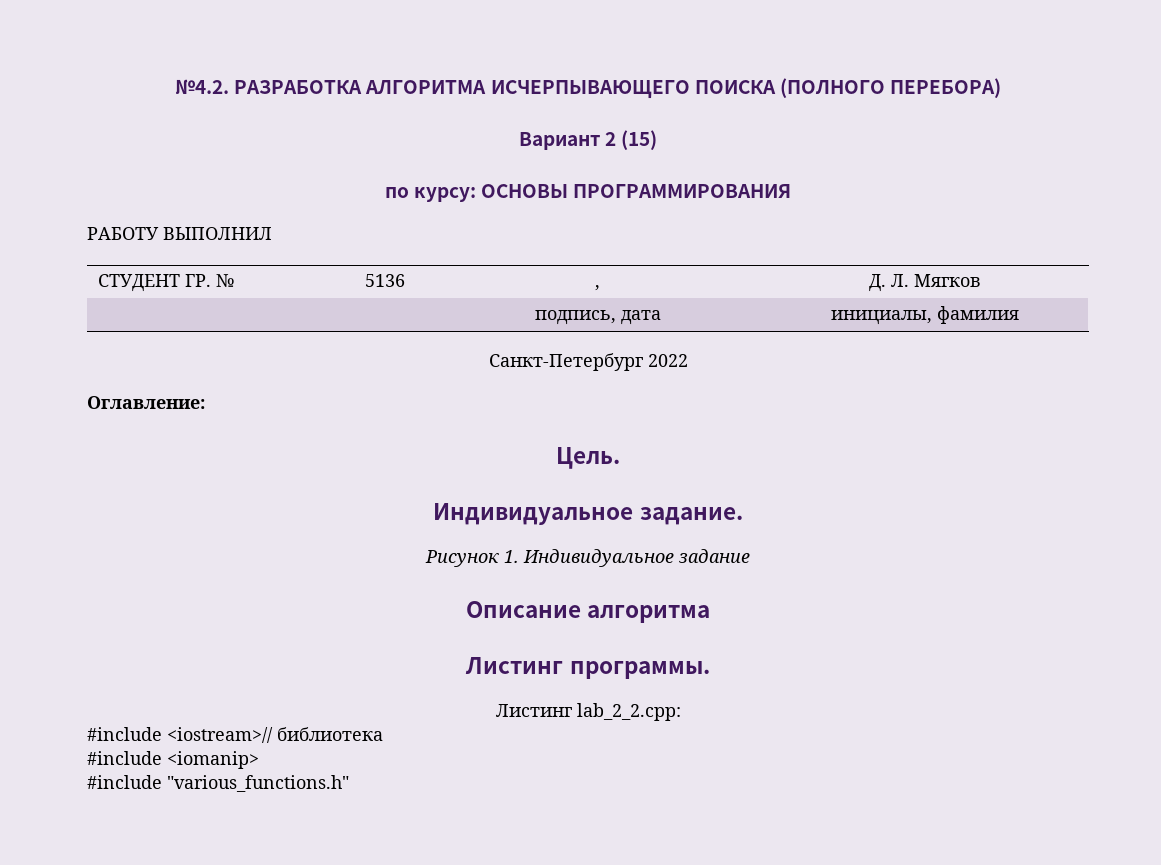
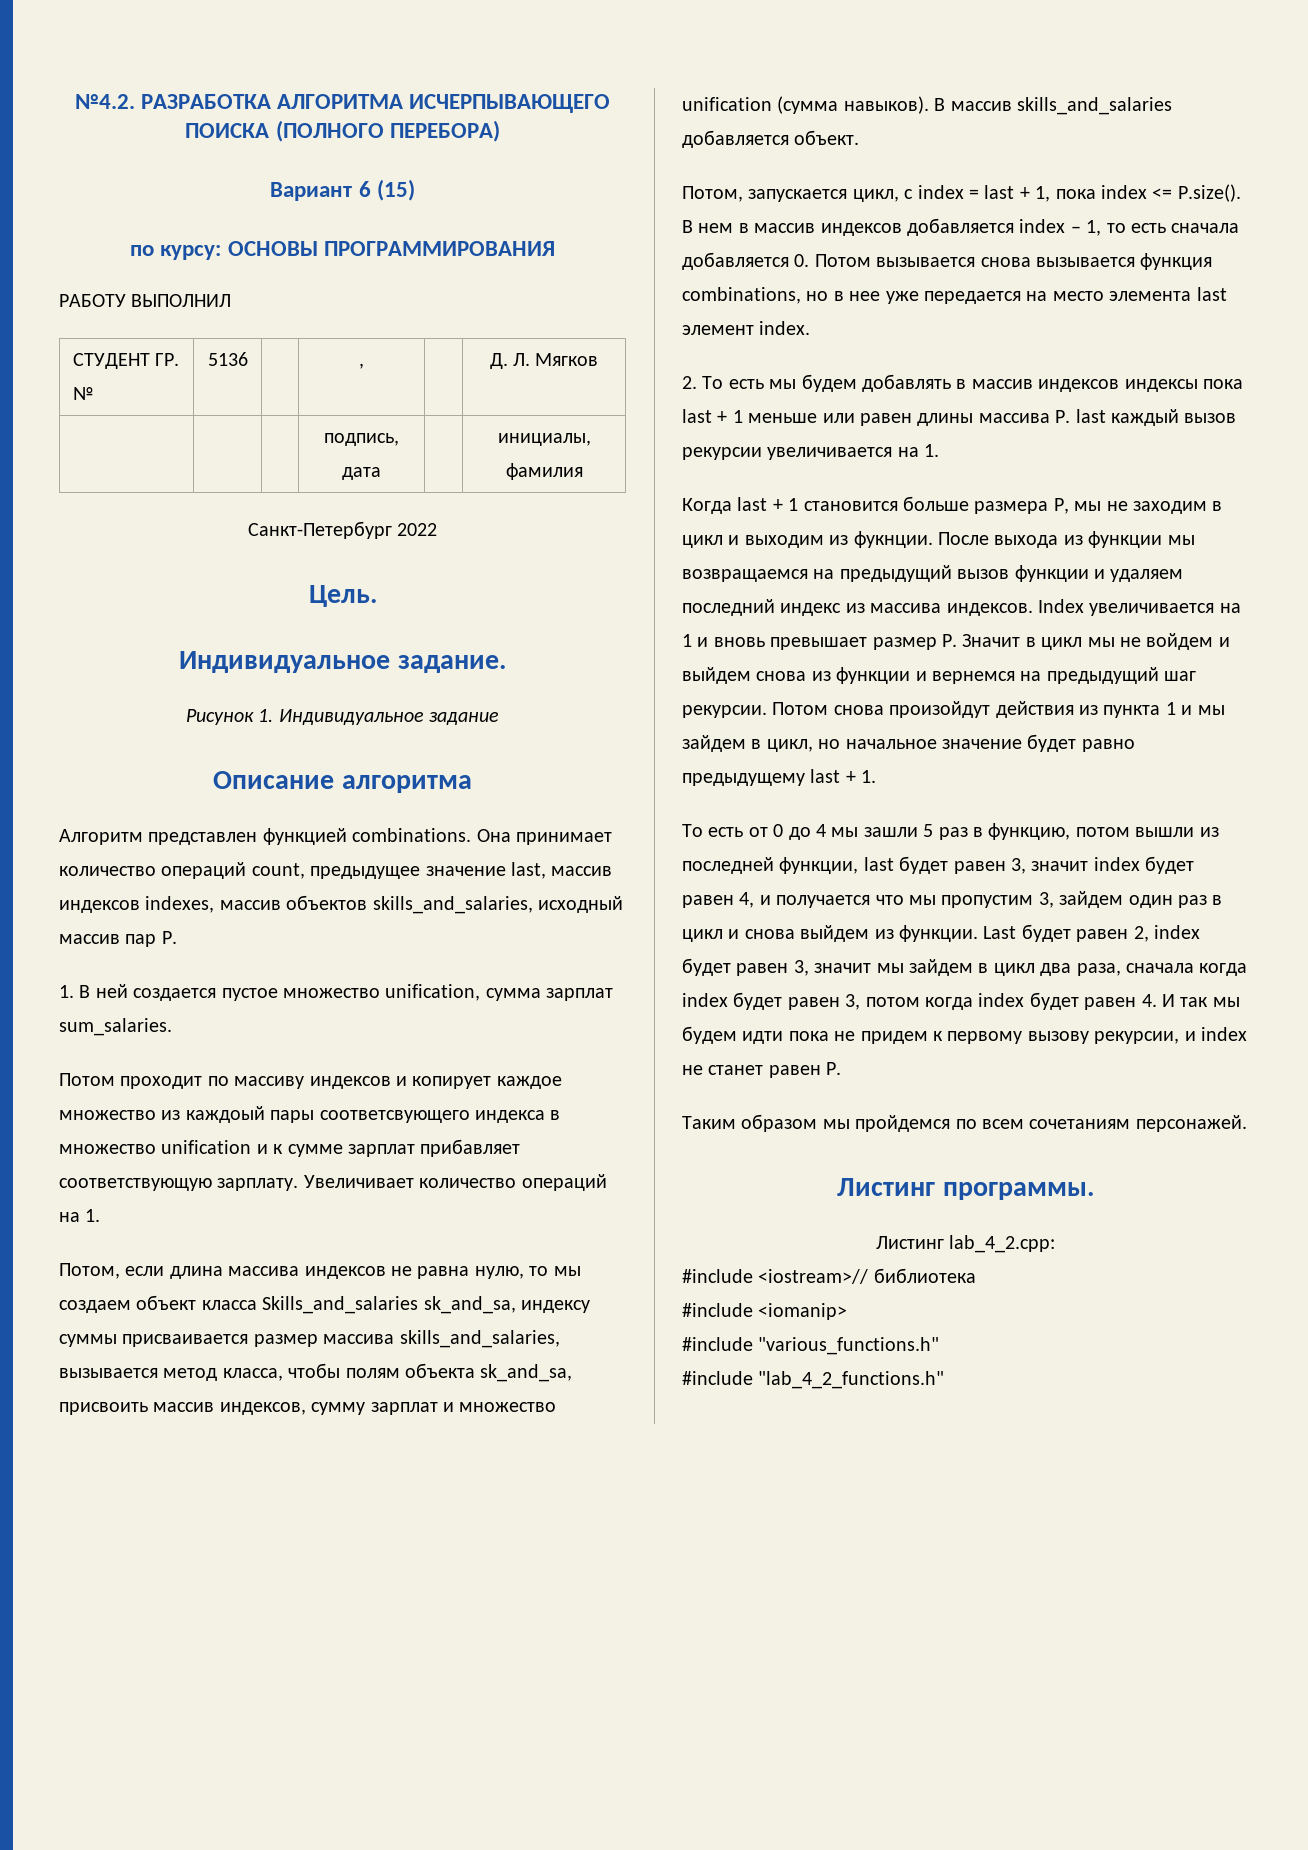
- Вариант 2 (15)
+ Вариант 6 (15)
- Оглавление:
+ Алгоритм представлен функцией combinations. Она принимает количество операций count, предыдущее значение last, массив индексов indexes, массив объектов skills_and_salaries, исходный массив пар P.
+ 1. В ней создается пустое множество unification, сумма зарплат sum_salaries.
+ Потом проходит по массиву индексов и копирует каждое множество из каждоый пары соответсвующего индекса в множество unification и к сумме зарплат прибавляет соответствующую зарплату. Увеличивает количество операций на 1.
+ Потом, если длина массива индексов не равна нулю, то мы создаем объект класса Skills_and_salaries sk_and_sa, индексу суммы присваивается размер массива skills_and_salaries, вызывается метод класса, чтобы полям объекта sk_and_sa, присвоить массив индексов, сумму зарплат и множество unification (сумма навыков). В массив skills_and_salaries добавляется объект.
+ Потом, запускается цикл, с index = last + 1, пока index <= P.size(). В нем в массив индексов добавляется index – 1, то есть сначала добавляется 0. Потом вызывается снова вызывается функция combinations, но в нее уже передается на место элемента last элемент index.
+ 2. То есть мы будем добавлять в массив индексов индексы пока last + 1 меньше или равен длины массива P. last каждый вызов рекурсии увеличивается на 1.
+ Когда last + 1 становится больше размера P, мы не заходим в цикл и выходим из фукнции. После выхода из функции мы возвращаемся на предыдущий вызов функции и удаляем последний индекс из массива индексов. Index увеличивается на 1 и вновь превышает размер P. Значит в цикл мы не войдем и выйдем снова из функции и вернемся на предыдущий шаг рекурсии. Потом снова произойдут действия из пункта 1 и мы зайдем в цикл, но начальное значение будет равно предыдущему last + 1.
+ То есть от 0 до 4 мы зашли 5 раз в функцию, потом вышли из последней функции, last будет равен 3, значит index будет равен 4, и получается что мы пропустим 3, зайдем один раз в цикл и снова выйдем из функции. Last будет равен 2, index будет равен 3, значит мы зайдем в цикл два раза, сначала когда index будет равен 3, потом когда index будет равен 4. И так мы будем идти пока не придем к первому вызову рекурсии, и index не станет равен P.
+ Таким образом мы пройдемся по всем сочетаниям персонажей.
- Листинг lab_2_2.cpp:
+ Листинг lab_4_2.cpp:
+ #include "lab_4_2_functions.h"

